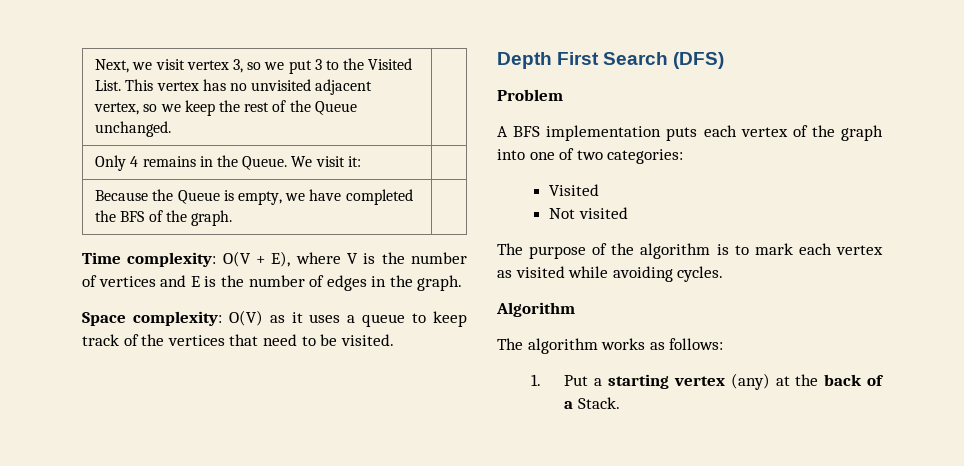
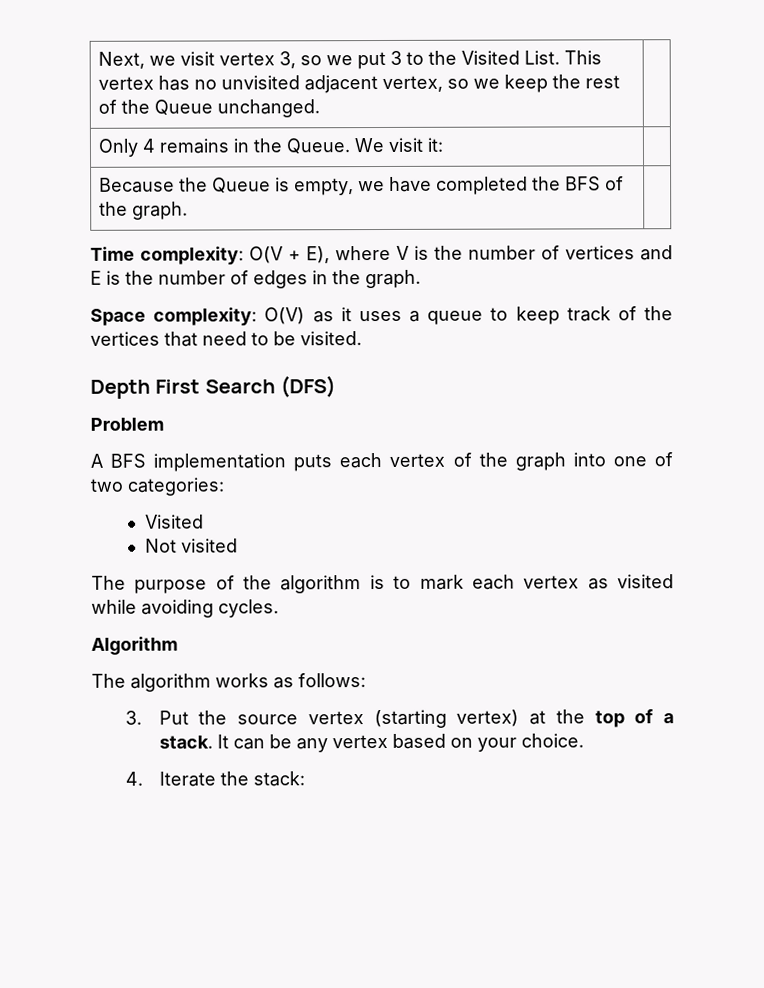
- 1. Put a starting vertex (any) at the back of a Stack.
+ 3. Put the source vertex (starting vertex) at the top of a stack. It can be any vertex based on your choice.
+ 4. Iterate the stack:

